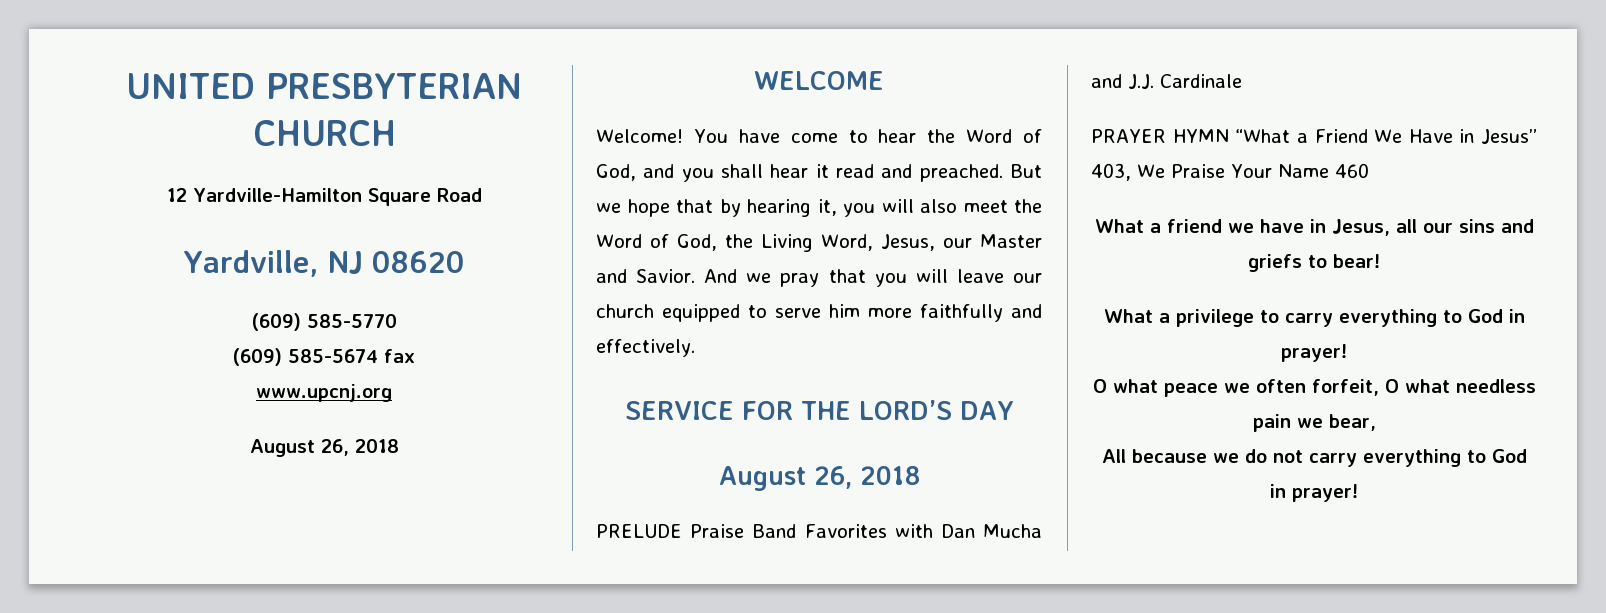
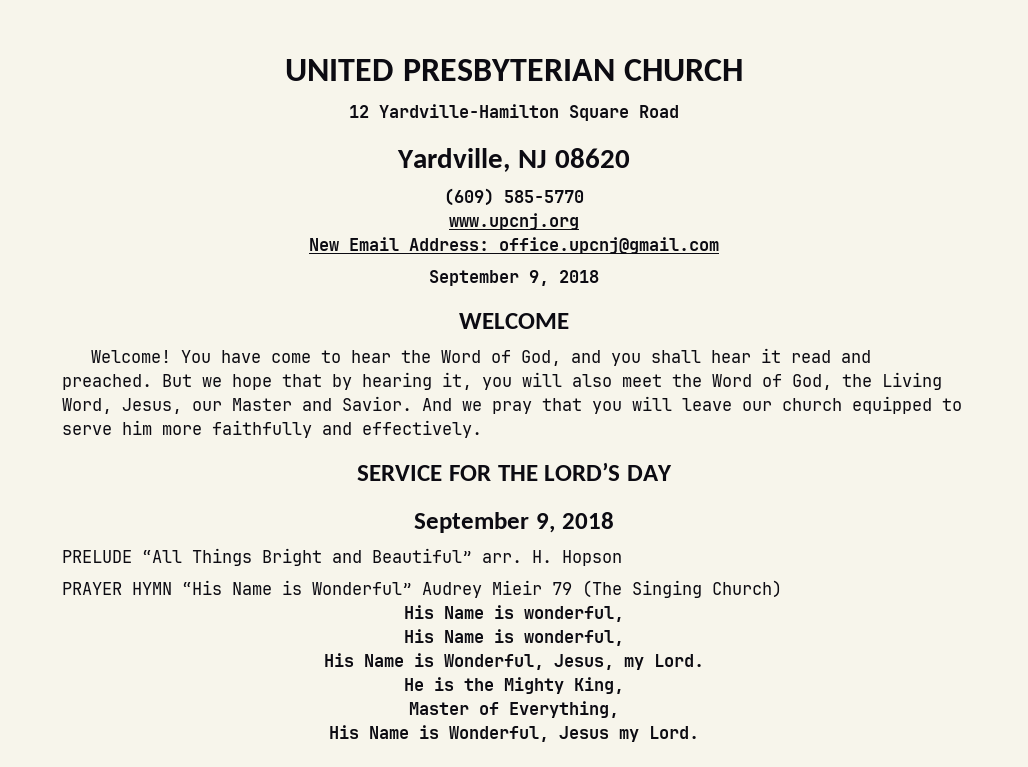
- (609) 585-5674 fax
  www.upcnj.org
- August 26, 2018
+ New Email Address: office.upcnj@gmail.com
+ September 9, 2018
  SERVICE FOR THE LORD’S DAY
- August 26, 2018
+ September 9, 2018
- PRELUDE Praise Band Favorites with Dan Mucha and J.J. Cardinale
- PRAYER HYMN “What a Friend We Have in Jesus” 403, We Praise Your Name 460
- What a friend we have in Jesus, all our sins and griefs to bear!
- What a privilege to carry everything to God in prayer!
- O what peace we often forfeit, O what needless pain we bear,
- All because we do not carry everything to God in prayer!
+ PRELUDE “All Things Bright and Beautiful” arr. H. Hopson
+ PRAYER HYMN “His Name is Wonderful” Audrey Mieir 79 (The Singing Church)
+ His Name is wonderful,
+ His Name is wonderful,
+ His Name is Wonderful, Jesus, my Lord.
+ He is the Mighty King,
+ Master of Everything,
+ His Name is Wonderful, Jesus my Lord.

